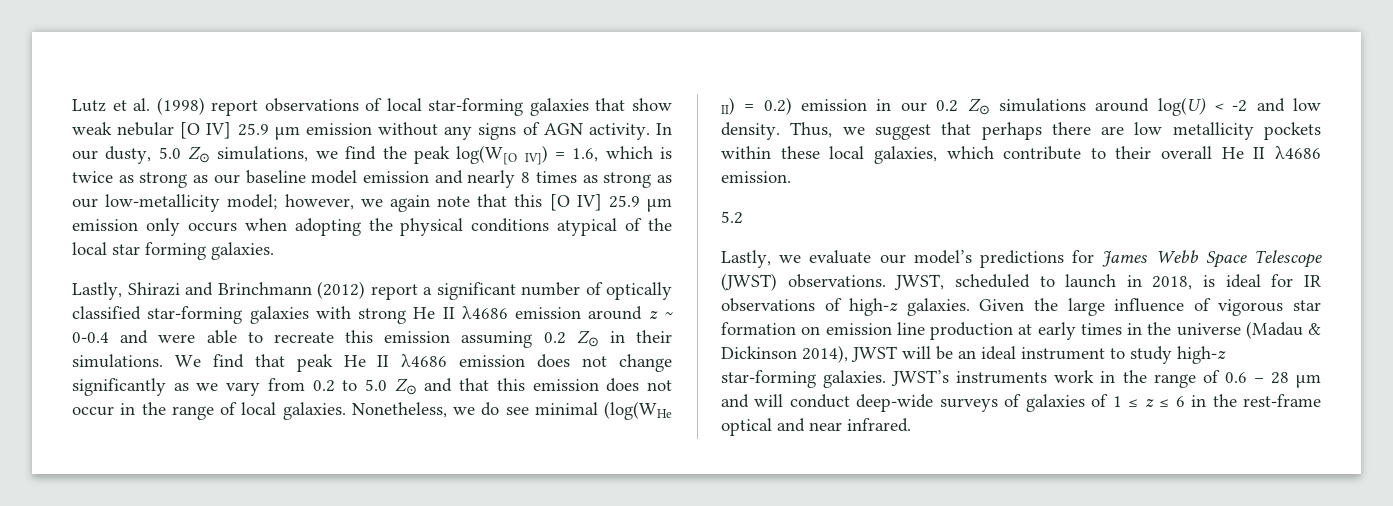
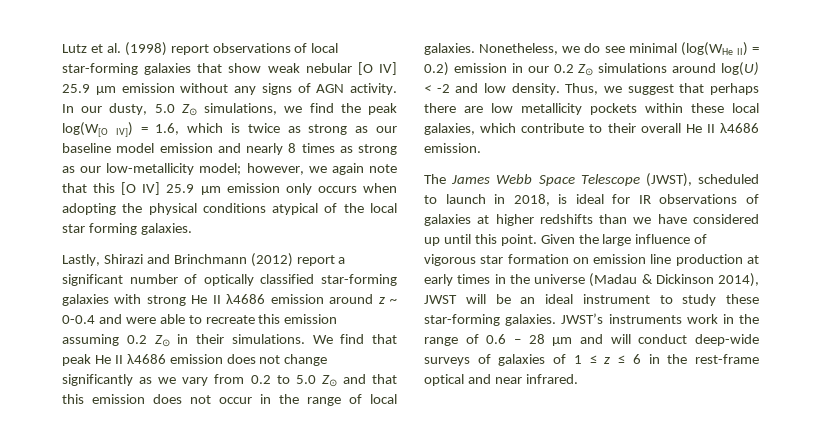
- 5.2
- Lastly, we evaluate our model’s predictions for James Webb Space Telescope (JWST) observations. JWST, scheduled to launch in 2018, is ideal for IR observations of high-z galaxies.
+ The James Webb Space Telescope (JWST), scheduled to launch in 2018, is ideal for IR observations of galaxies at higher redshifts than we have considered up until this point.
- Given the large influence of vigorous star formation on emission line production at early times in the universe (Madau & Dickinson 2014), JWST will be an ideal instrument to study high-z star-forming galaxies.
+ Given the large influence of vigorous star formation on emission line production at early times in the universe (Madau & Dickinson 2014), JWST will be an ideal instrument to study these star-forming galaxies.

